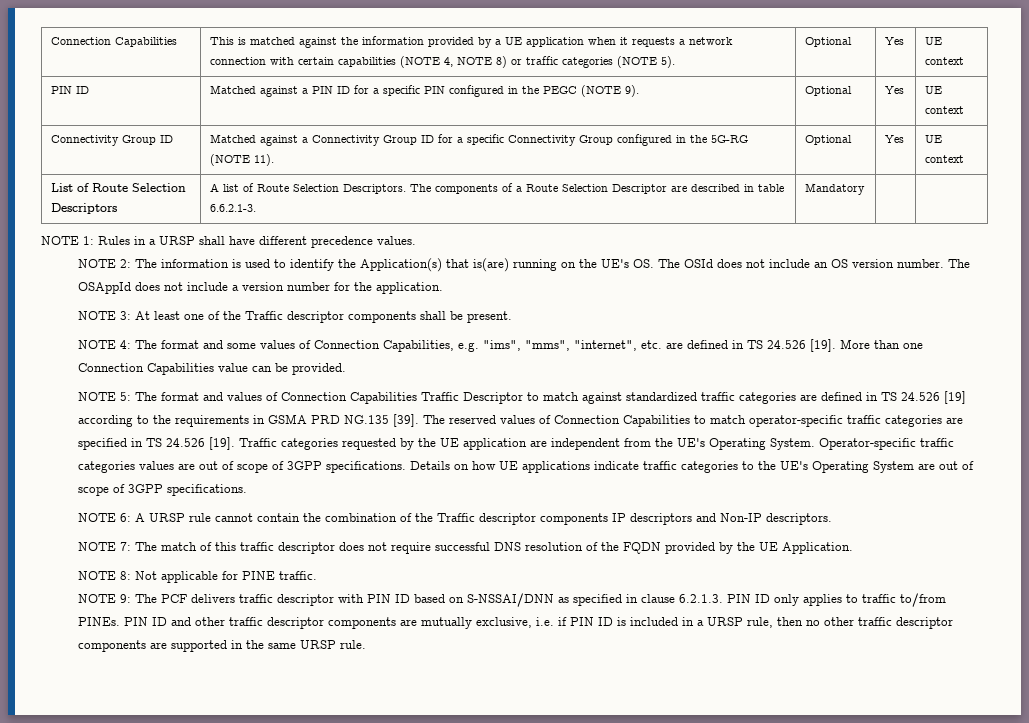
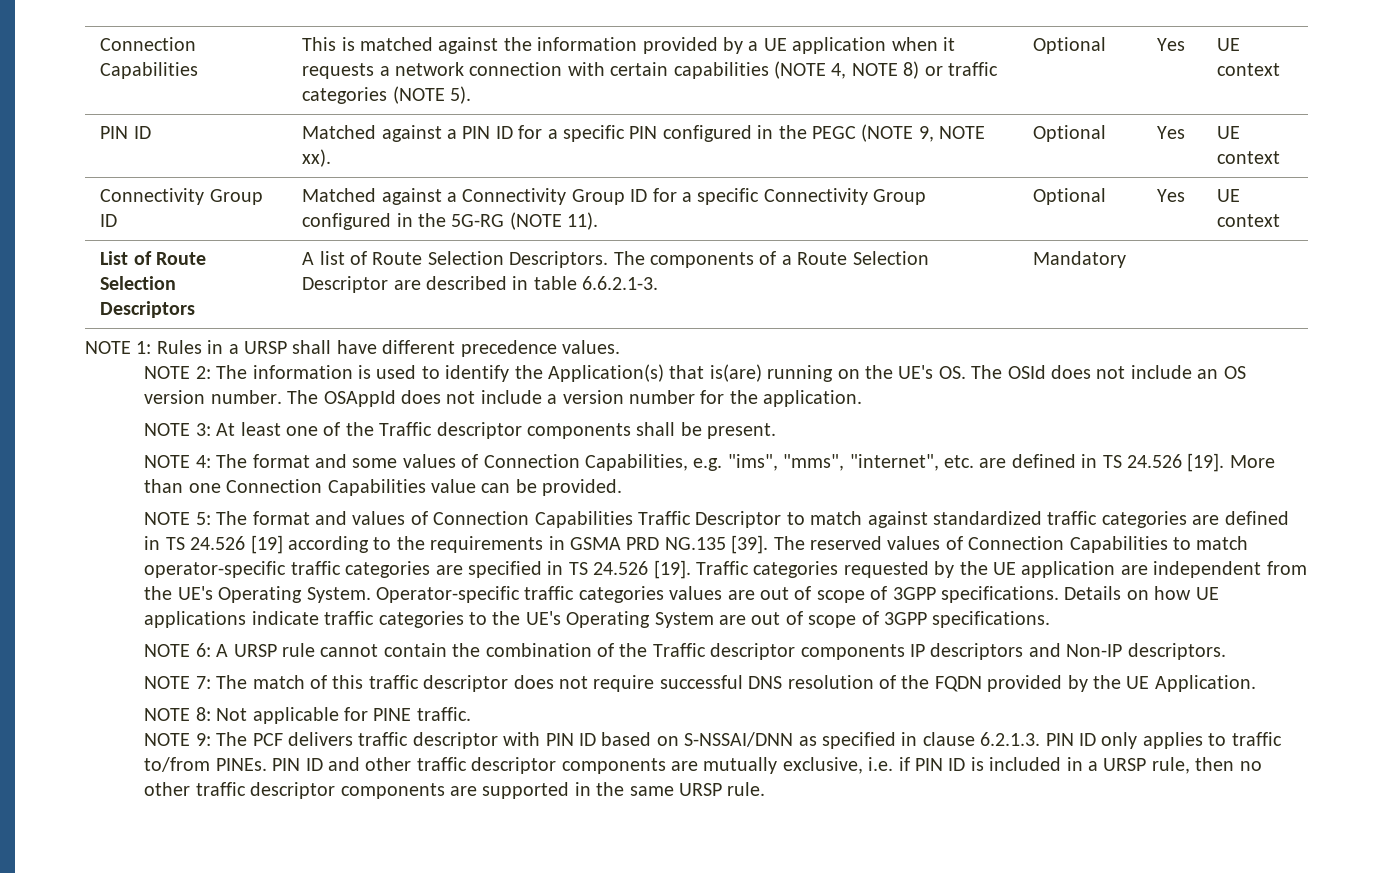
- PIN ID | Matched against a PIN ID for a specific PIN configured in the PEGC (NOTE 9). | Optional | Yes | UE context
+ PIN ID | Matched against a PIN ID for a specific PIN configured in the PEGC (NOTE 9, NOTE xx). | Optional | Yes | UE context

